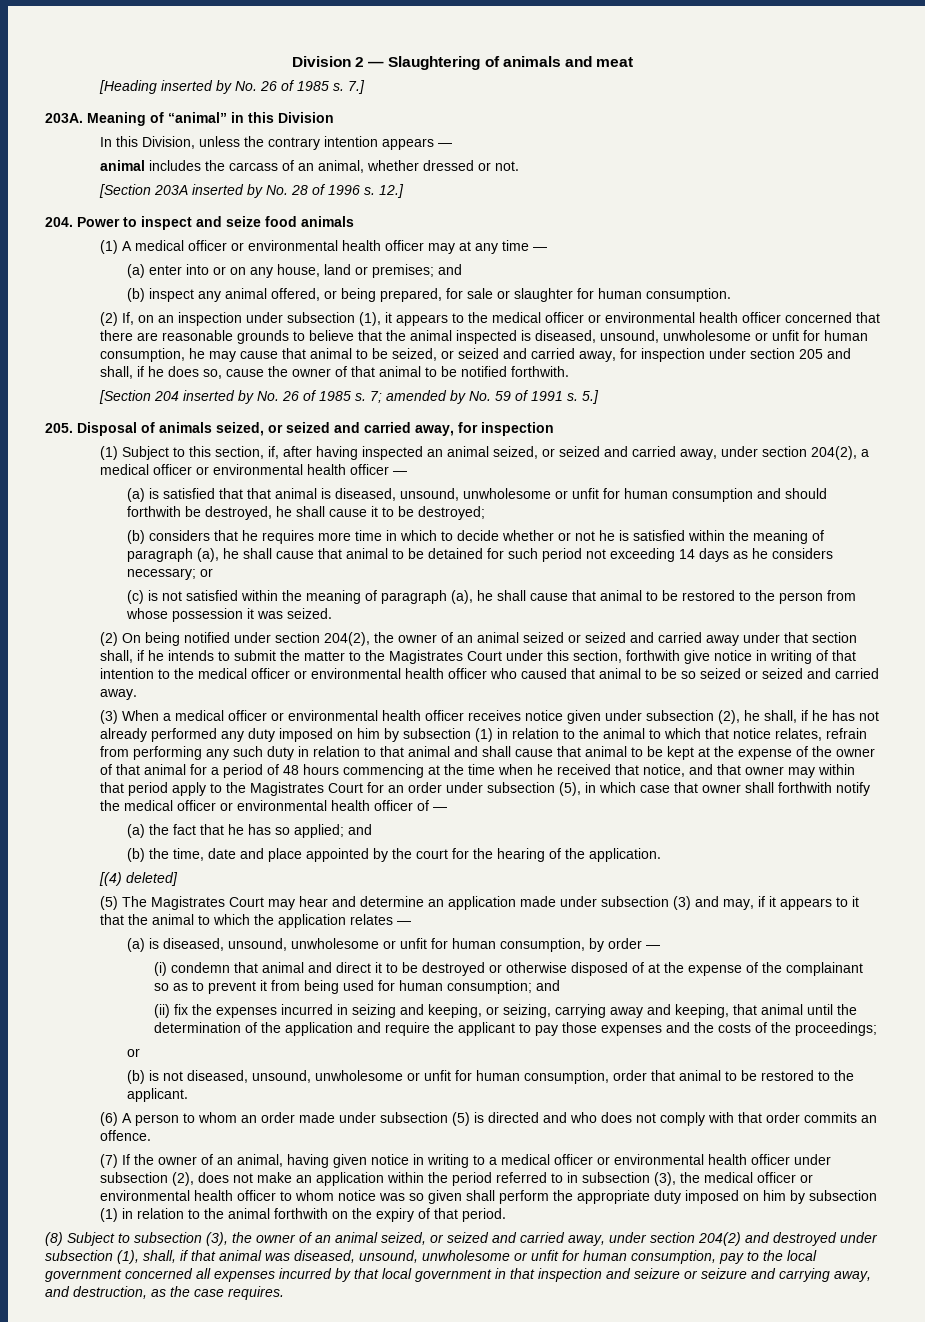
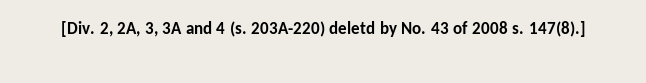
- Division 2 — Slaughtering of animals and meat
- [Heading inserted by No. 26 of 1985 s. 7.]
- 203A. Meaning of “animal” in this Division
- In this Division, unless the contrary intention appears —
- animal includes the carcass of an animal, whether dressed or not.
- [Section 203A inserted by No. 28 of 1996 s. 12.]
- 204. Power to inspect and seize food animals
- (1) A medical officer or environmental health officer may at any time —
- (a) enter into or on any house, land or premises; and
- (b) inspect any animal offered, or being prepared, for sale or slaughter for human consumption.
- (2) If, on an inspection under subsection (1), it appears to the medical officer or environmental health officer concerned that there are reasonable grounds to believe that the animal inspected is diseased, unsound, unwholesome or unfit for human consumption, he may cause that animal to be seized, or seized and carried away, for inspection under section 205 and shall, if he does so, cause the owner of that animal to be notified forthwith.
- [Section 204 inserted by No. 26 of 1985 s. 7; amended by No. 59 of 1991 s. 5.]
- 205. Disposal of animals seized, or seized and carried away, for inspection
- (1) Subject to this section, if, after having inspected an animal seized, or seized and carried away, under section 204(2), a medical officer or environmental health officer —
- (a) is satisfied that that animal is diseased, unsound, unwholesome or unfit for human consumption and should forthwith be destroyed, he shall cause it to be destroyed;
- (b) considers that he requires more time in which to decide whether or not he is satisfied within the meaning of paragraph (a), he shall cause that animal to be detained for such period not exceeding 14 days as he considers necessary; or
- (c) is not satisfied within the meaning of paragraph (a), he shall cause that animal to be restored to the person from whose possession it was seized.
- (2) On being notified under section 204(2), the owner of an animal seized or seized and carried away under that section shall, if he intends to submit the matter to the Magistrates Court under this section, forthwith give notice in writing of that intention to the medical officer or environmental health officer who caused that animal to be so seized or seized and carried away.
- (3) When a medical officer or environmental health officer receives notice given under subsection (2), he shall, if he has not already performed any duty imposed on him by subsection (1) in relation to the animal to which that notice relates, refrain from performing any such duty in relation to that animal and shall cause that animal to be kept at the expense of the owner of that animal for a period of 48 hours commencing at the time when he received that notice, and that owner may within that period apply to the Magistrates Court for an order under subsection (5), in which case that owner shall forthwith notify the medical officer or environmental health officer of —
- (a) the fact that he has so applied; and
- (b) the time, date and place appointed by the court for the hearing of the application.
- [(4) deleted]
- (5) The Magistrates Court may hear and determine an application made under subsection (3) and may, if it appears to it that the animal to which the application relates —
- (a) is diseased, unsound, unwholesome or unfit for human consumption, by order —
- (i) condemn that animal and direct it to be destroyed or otherwise disposed of at the expense of the complainant so as to prevent it from being used for human consumption; and
- (ii) fix the expenses incurred in seizing and keeping, or seizing, carrying away and keeping, that animal until the determination of the application and require the applicant to pay those expenses and the costs of the proceedings;
- or
- (b) is not diseased, unsound, unwholesome or unfit for human consumption, order that animal to be restored to the applicant.
- (6) A person to whom an order made under subsection (5) is directed and who does not comply with that order commits an offence.
- (7) If the owner of an animal, having given notice in writing to a medical officer or environmental health officer under subsection (2), does not make an application within the period referred to in subsection (3), the medical officer or environmental health officer to whom notice was so given shall perform the appropriate duty imposed on him by subsection (1) in relation to the animal forthwith on the expiry of that period.
- (8) Subject to subsection (3), the owner of an animal seized, or seized and carried away, under section 204(2) and destroyed under subsection (1), shall, if that animal was diseased, unsound, unwholesome or unfit for human consumption, pay to the local government concerned all expenses incurred by that local government in that inspection and seizure or seizure and carrying away, and destruction, as the case requires.
+ [Div. 2, 2A, 3, 3A and 4 (s. 203A-220) deletd by No. 43 of 2008 s. 147(8).]

